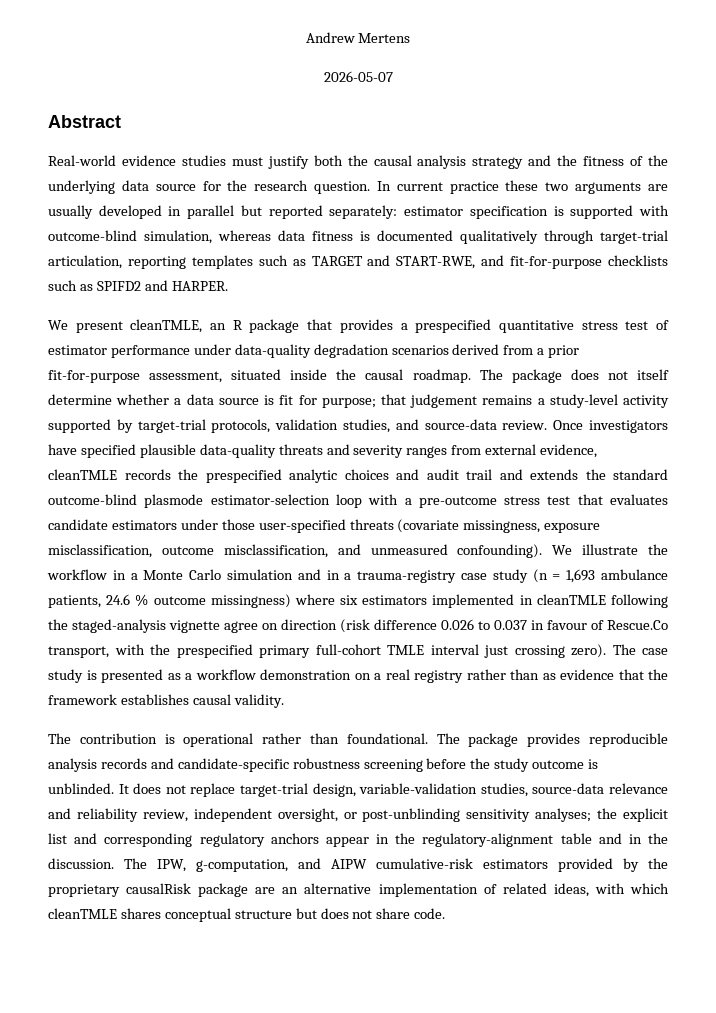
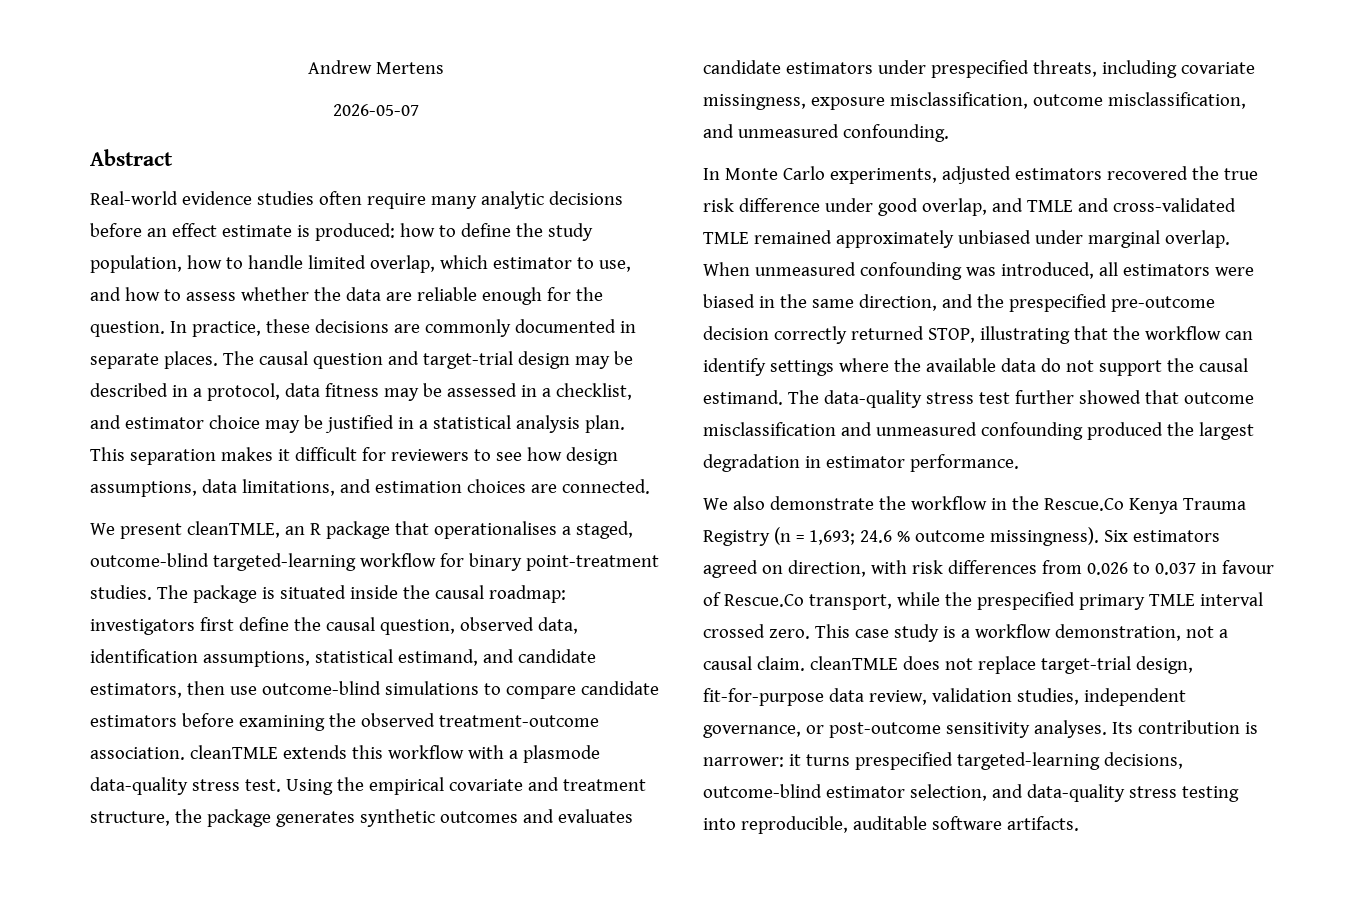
- Real-world evidence studies must justify both the causal analysis strategy and the fitness of the underlying data source for the research question.
+ Real-world evidence studies often require many analytic decisions before an effect estimate is produced: how to define the study population, how to handle limited overlap, which estimator to use, and how to assess whether the data are reliable enough for the question.
- In current practice these two arguments are usually developed in parallel but reported separately: estimator specification is supported with outcome-blind simulation, whereas data fitness is documented qualitatively through target-trial articulation, reporting templates such as TARGET and START-RWE, and fit-for-purpose checklists such as SPIFD2 and HARPER.
+ In practice, these decisions are commonly documented in separate places. The causal question and target-trial design may be described in a protocol, data fitness may be assessed in a checklist, and estimator choice may be justified in a statistical analysis plan. This separation makes it difficult for reviewers to see how design assumptions, data limitations, and estimation choices are connected.
- We present cleanTMLE, an R package that provides a prespecified quantitative stress test of estimator performance under data-quality degradation scenarios derived from a prior fit-for-purpose assessment, situated inside the causal roadmap. The package does not itself determine whether a data source is fit for purpose; that judgement remains a study-level activity supported by target-trial protocols, validation studies, and source-data review. Once investigators have specified plausible data-quality threats and severity ranges from external evidence, cleanTMLE records the prespecified analytic choices and audit trail and extends the standard outcome-blind plasmode estimator-selection loop with a pre-outcome stress test that evaluates candidate estimators under those user-specified threats (covariate missingness, exposure misclassification, outcome misclassification, and unmeasured confounding). We illustrate the workflow in a Monte Carlo simulation and in a trauma-registry case study (n = 1,693 ambulance patients, 24.6 % outcome missingness) where six estimators implemented in cleanTMLE following the staged-analysis vignette agree on direction (risk difference 0.026 to 0.037 in favour of Rescue.Co transport, with the prespecified primary full-cohort TMLE interval just crossing zero). The case study is presented as a workflow demonstration on a real registry rather than as evidence that the framework establishes causal validity.
- The contribution is operational rather than foundational. The package provides reproducible analysis records and candidate-specific robustness screening before the study outcome is unblinded. It does not replace target-trial design, variable-validation studies, source-data relevance and reliability review, independent oversight, or post-unblinding sensitivity analyses; the explicit list and corresponding regulatory anchors appear in the regulatory-alignment table and in the discussion. The IPW, g-computation, and AIPW cumulative-risk estimators provided by the proprietary causalRisk package are an alternative implementation of related ideas, with which cleanTMLE shares conceptual structure but does not share code.
+ We present cleanTMLE, an R package that operationalises a staged, outcome-blind targeted-learning workflow for binary point-treatment studies. The package is situated inside the causal roadmap: investigators first define the causal question, observed data, identification assumptions, statistical estimand, and candidate estimators, then use outcome-blind simulations to compare candidate estimators before examining the observed treatment-outcome association. cleanTMLE extends this workflow with a plasmode data-quality stress test. Using the empirical covariate and treatment structure, the package generates synthetic outcomes and evaluates candidate estimators under prespecified threats, including covariate missingness, exposure misclassification, outcome misclassification, and unmeasured confounding.
+ In Monte Carlo experiments, adjusted estimators recovered the true risk difference under good overlap, and TMLE and cross-validated TMLE remained approximately unbiased under marginal overlap. When unmeasured confounding was introduced, all estimators were biased in the same direction, and the prespecified pre-outcome decision correctly returned STOP, illustrating that the workflow can identify settings where the available data do not support the causal estimand. The data-quality stress test further showed that outcome misclassification and unmeasured confounding produced the largest degradation in estimator performance.
+ We also demonstrate the workflow in the Rescue.Co Kenya Trauma Registry (n = 1,693; 24.6 % outcome missingness). Six estimators agreed on direction, with risk differences from 0.026 to 0.037 in favour of Rescue.Co transport, while the prespecified primary TMLE interval crossed zero. This case study is a workflow demonstration, not a causal claim. cleanTMLE does not replace target-trial design, fit-for-purpose data review, validation studies, independent governance, or post-outcome sensitivity analyses. Its contribution is narrower: it turns prespecified targeted-learning decisions, outcome-blind estimator selection, and data-quality stress testing into reproducible, auditable software artifacts.

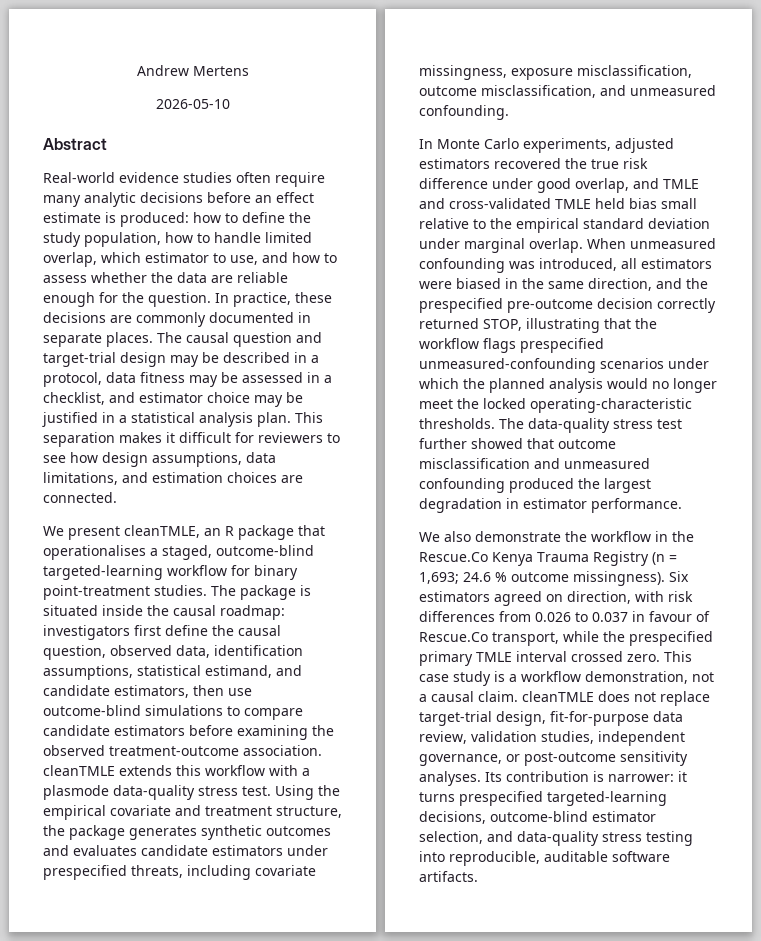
- 2026-05-07
+ 2026-05-10
- In Monte Carlo experiments, adjusted estimators recovered the true risk difference under good overlap, and TMLE and cross-validated TMLE remained approximately unbiased under marginal overlap.
+ In Monte Carlo experiments, adjusted estimators recovered the true risk difference under good overlap, and TMLE and cross-validated TMLE held bias small relative to the empirical standard deviation under marginal overlap.
- When unmeasured confounding was introduced, all estimators were biased in the same direction, and the prespecified pre-outcome decision correctly returned STOP, illustrating that the workflow can identify settings where the available data do not support the causal estimand.
+ When unmeasured confounding was introduced, all estimators were biased in the same direction, and the prespecified pre-outcome decision correctly returned STOP, illustrating that the workflow flags prespecified unmeasured-confounding scenarios under which the planned analysis would no longer meet the locked operating-characteristic thresholds.

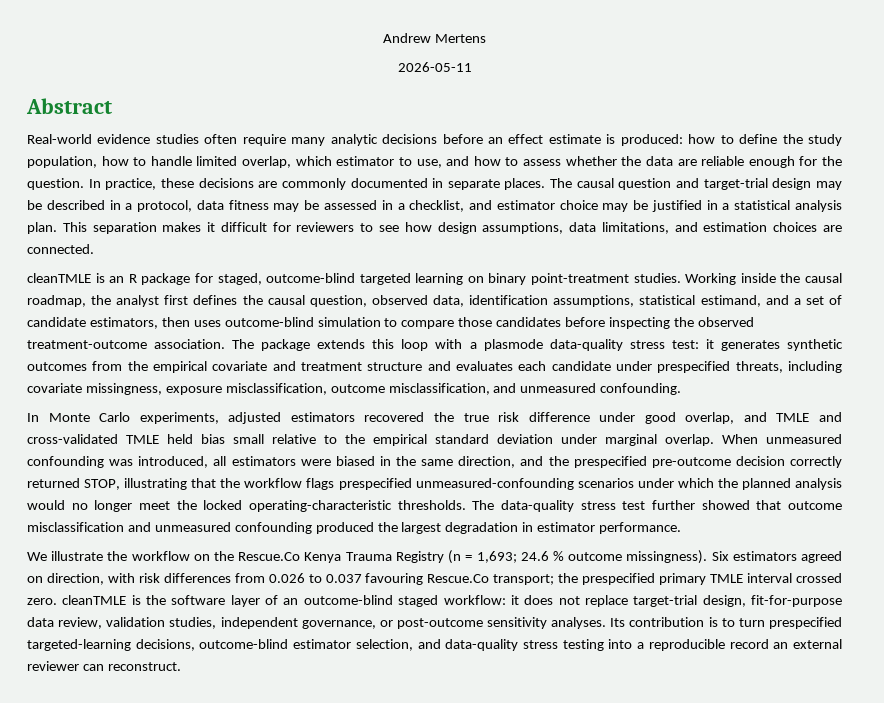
- 2026-05-10
+ 2026-05-11
- We present cleanTMLE, an R package that operationalises a staged, outcome-blind targeted-learning workflow for binary point-treatment studies. The package is situated inside the causal roadmap: investigators first define the causal question, observed data, identification assumptions, statistical estimand, and candidate estimators, then use outcome-blind simulations to compare candidate estimators before examining the observed treatment-outcome association. cleanTMLE extends this workflow with a plasmode data-quality stress test. Using the empirical covariate and treatment structure, the package generates synthetic outcomes and evaluates candidate estimators under prespecified threats, including covariate missingness, exposure misclassification, outcome misclassification, and unmeasured confounding.
+ cleanTMLE is an R package for staged, outcome-blind targeted learning on binary point-treatment studies. Working inside the causal roadmap, the analyst first defines the causal question, observed data, identification assumptions, statistical estimand, and a set of candidate estimators, then uses outcome-blind simulation to compare those candidates before inspecting the observed treatment-outcome association. The package extends this loop with a plasmode data-quality stress test: it generates synthetic outcomes from the empirical covariate and treatment structure and evaluates each candidate under prespecified threats, including covariate missingness, exposure misclassification, outcome misclassification, and unmeasured confounding.
- We also demonstrate the workflow in the Rescue.Co Kenya Trauma Registry (n = 1,693; 24.6 % outcome missingness).
+ We illustrate the workflow on the Rescue.Co Kenya Trauma Registry (n = 1,693; 24.6 % outcome missingness).
- Six estimators agreed on direction, with risk differences from 0.026 to 0.037 in favour of Rescue.Co transport, while the prespecified primary TMLE interval crossed zero. This case study is a workflow demonstration, not a causal claim. cleanTMLE does not replace target-trial design, fit-for-purpose data review, validation studies, independent governance, or post-outcome sensitivity analyses.
+ Six estimators agreed on direction, with risk differences from 0.026 to 0.037 favouring Rescue.Co transport; the prespecified primary TMLE interval crossed zero. cleanTMLE is the software layer of an outcome-blind staged workflow: it does not replace target-trial design, fit-for-purpose data review, validation studies, independent governance, or post-outcome sensitivity analyses.
- Its contribution is narrower: it turns prespecified targeted-learning decisions, outcome-blind estimator selection, and data-quality stress testing into reproducible, auditable software artifacts.
+ Its contribution is to turn prespecified targeted-learning decisions, outcome-blind estimator selection, and data-quality stress testing into a reproducible record an external reviewer can reconstruct.

